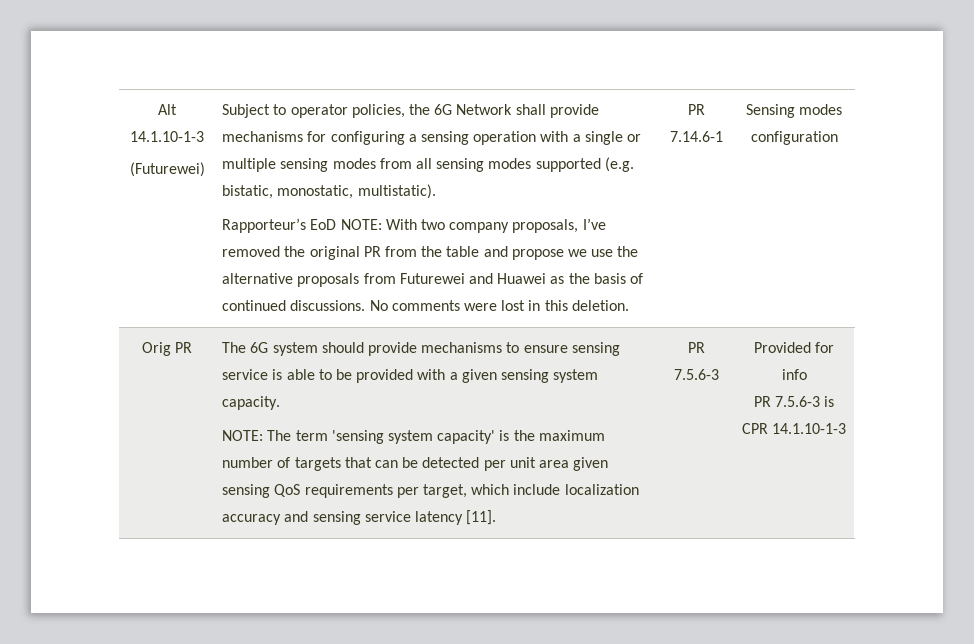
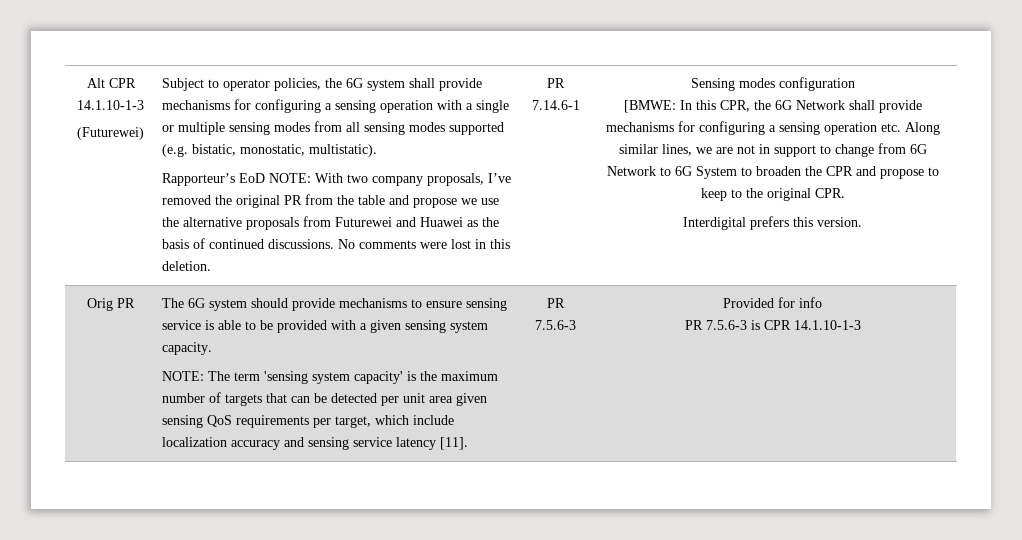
- Alt 14.1.10-1-3
+ Alt CPR 14.1.10-1-3
- Subject to operator policies, the 6G Network shall provide mechanisms for configuring a sensing operation with a single or multiple sensing modes from all sensing modes supported (e.g. bistatic, monostatic, multistatic).
+ Subject to operator policies, the 6G system shall provide mechanisms for configuring a sensing operation with a single or multiple sensing modes from all sensing modes supported (e.g. bistatic, monostatic, multistatic).
+ [BMWE: In this CPR, the 6G Network shall provide mechanisms for configuring a sensing operation etc. Along similar lines, we are not in support to change from 6G Network to 6G System to broaden the CPR and propose to keep to the original CPR.
+ Interdigital prefers this version.

